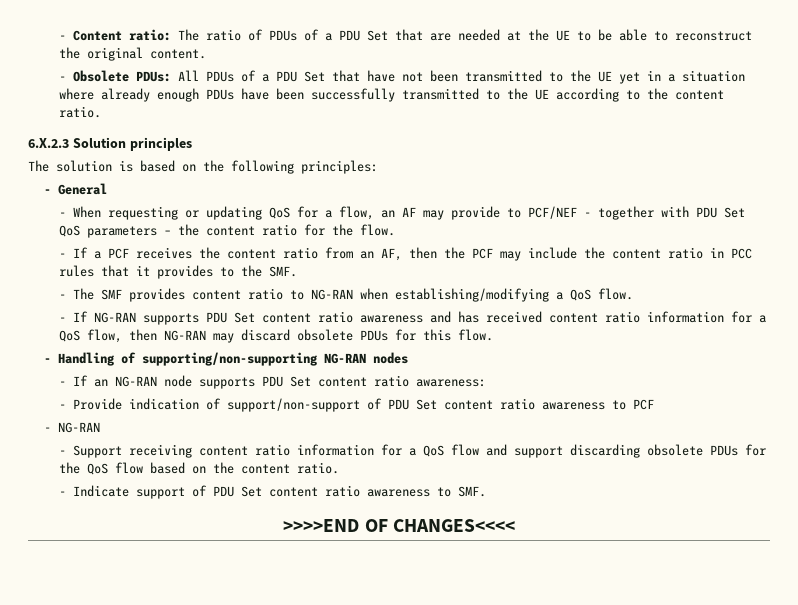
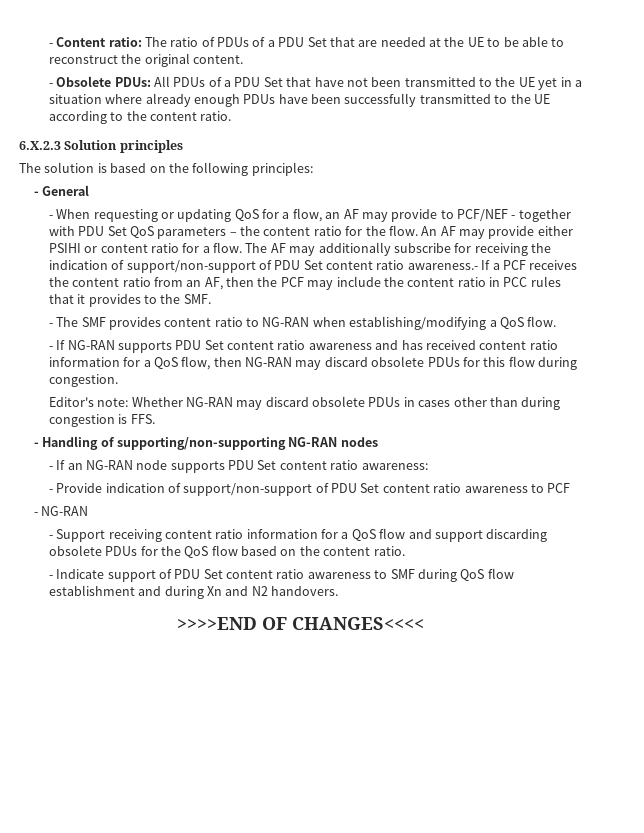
- - When requesting or updating QoS for a flow, an AF may provide to PCF/NEF - together with PDU Set QoS parameters – the content ratio for the flow.
- - If a PCF receives the content ratio from an AF, then the PCF may include the content ratio in PCC rules that it provides to the SMF.
+ - When requesting or updating QoS for a flow, an AF may provide to PCF/NEF - together with PDU Set QoS parameters – the content ratio for the flow. An AF may provide either PSIHI or content ratio for a flow. The AF may additionally subscribe for receiving the indication of support/non-support of PDU Set content ratio awareness.- If a PCF receives the content ratio from an AF, then the PCF may include the content ratio in PCC rules that it provides to the SMF.
- - If NG-RAN supports PDU Set content ratio awareness and has received content ratio information for a QoS flow, then NG-RAN may discard obsolete PDUs for this flow.
+ - If NG-RAN supports PDU Set content ratio awareness and has received content ratio information for a QoS flow, then NG-RAN may discard obsolete PDUs for this flow during congestion.
+ Editor's note: Whether NG-RAN may discard obsolete PDUs in cases other than during congestion is FFS.
- - Indicate support of PDU Set content ratio awareness to SMF.
+ - Indicate support of PDU Set content ratio awareness to SMF during QoS flow establishment and during Xn and N2 handovers.

